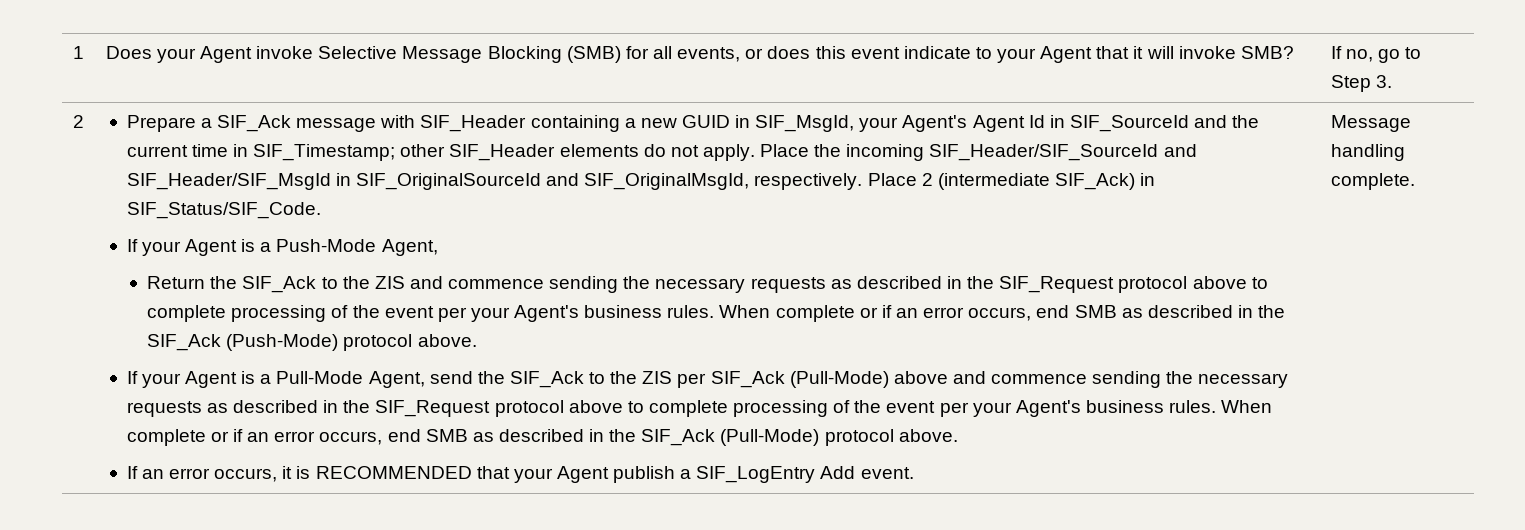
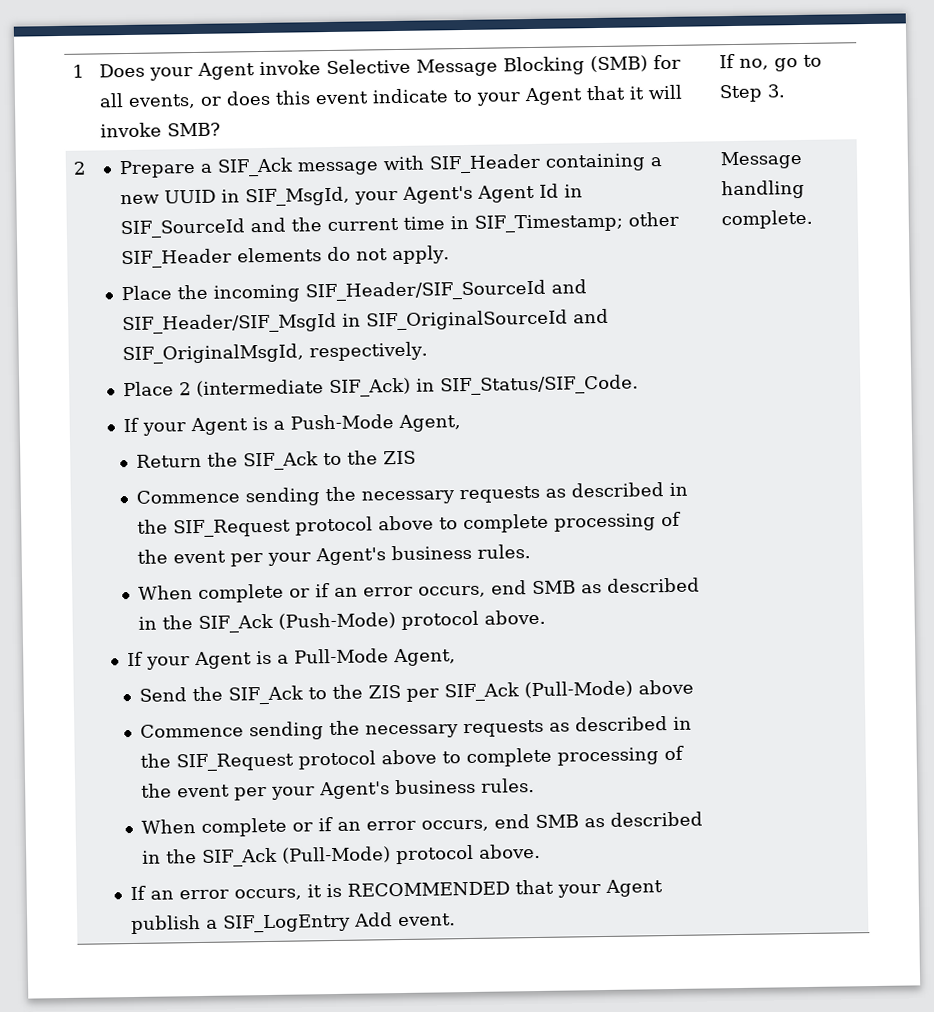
- Prepare a SIF_Ack message with SIF_Header containing a new GUID in SIF_MsgId, your Agent's Agent Id in SIF_SourceId and the current time in SIF_Timestamp; other SIF_Header elements do not apply. Place the incoming SIF_Header/SIF_SourceId and SIF_Header/SIF_MsgId in SIF_OriginalSourceId and SIF_OriginalMsgId, respectively. Place 2 (intermediate SIF_Ack) in SIF_Status/SIF_Code.
+ Prepare a SIF_Ack message with SIF_Header containing a new UUID in SIF_MsgId, your Agent's Agent Id in SIF_SourceId and the current time in SIF_Timestamp; other SIF_Header elements do not apply.
+ Place the incoming SIF_Header/SIF_SourceId and SIF_Header/SIF_MsgId in SIF_OriginalSourceId and SIF_OriginalMsgId, respectively.
+ Place 2 (intermediate SIF_Ack) in SIF_Status/SIF_Code.
- Return the SIF_Ack to the ZIS and commence sending the necessary requests as described in the SIF_Request protocol above to complete processing of the event per your Agent's business rules. When complete or if an error occurs, end SMB as described in the SIF_Ack (Push-Mode) protocol above.
+ Return the SIF_Ack to the ZIS
+ Commence sending the necessary requests as described in the SIF_Request protocol above to complete processing of the event per your Agent's business rules.
+ When complete or if an error occurs, end SMB as described in the SIF_Ack (Push-Mode) protocol above.
- If your Agent is a Pull-Mode Agent, send the SIF_Ack to the ZIS per SIF_Ack (Pull-Mode) above and commence sending the necessary requests as described in the SIF_Request protocol above to complete processing of the event per your Agent's business rules. When complete or if an error occurs, end SMB as described in the SIF_Ack (Pull-Mode) protocol above.
+ If your Agent is a Pull-Mode Agent,
+ Send the SIF_Ack to the ZIS per SIF_Ack (Pull-Mode) above
+ Commence sending the necessary requests as described in the SIF_Request protocol above to complete processing of the event per your Agent's business rules.
+ When complete or if an error occurs, end SMB as described in the SIF_Ack (Pull-Mode) protocol above.

